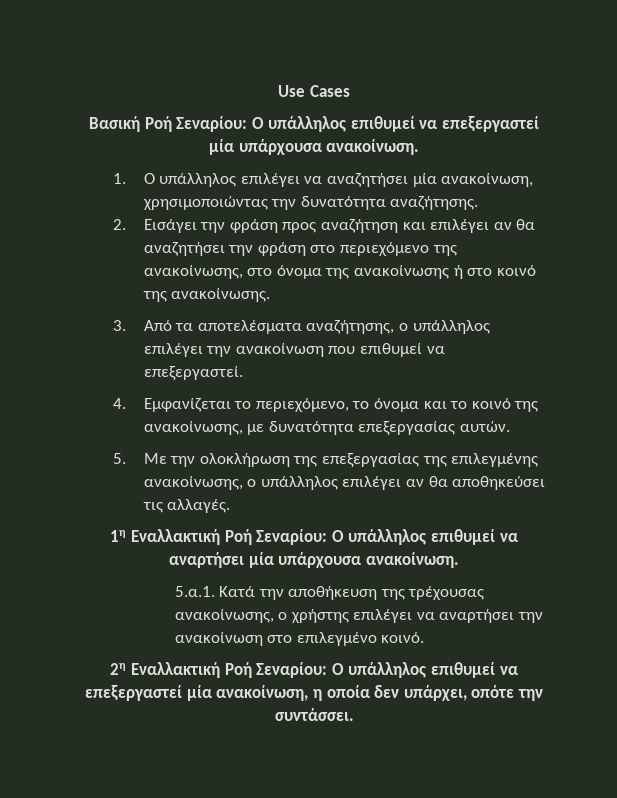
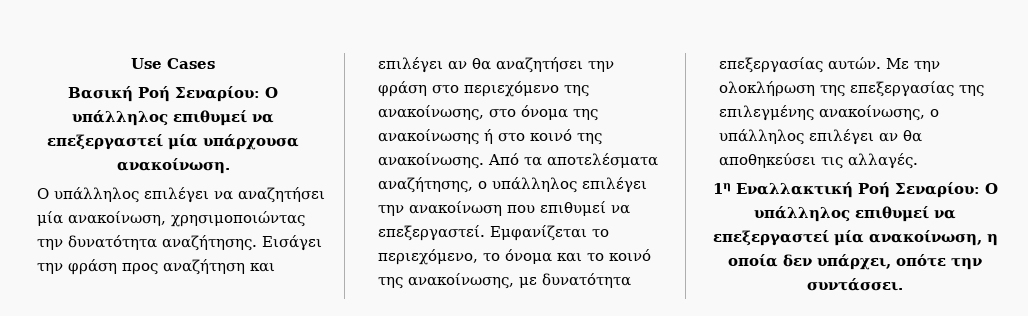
- 1. Ο υπάλληλος επιλέγει να αναζητήσει μία ανακοίνωση, χρησιμοποιώντας την δυνατότητα αναζήτησης.
- 2. Εισάγει την φράση προς αναζήτηση και επιλέγει αν θα αναζητήσει την φράση στο περιεχόμενο της ανακοίνωσης, στο όνομα της ανακοίνωσης ή στο κοινό της ανακοίνωσης.
- 3. Από τα αποτελέσματα αναζήτησης, ο υπάλληλος επιλέγει την ανακοίνωση που επιθυμεί να επεξεργαστεί.
- 4. Εμφανίζεται το περιεχόμενο, το όνομα και το κοινό της ανακοίνωσης, με δυνατότητα επεξεργασίας αυτών.
- 5. Με την ολοκλήρωση της επεξεργασίας της επιλεγμένης ανακοίνωσης, ο υπάλληλος επιλέγει αν θα αποθηκεύσει τις αλλαγές.
+ Ο υπάλληλος επιλέγει να αναζητήσει μία ανακοίνωση, χρησιμοποιώντας την δυνατότητα αναζήτησης. Εισάγει την φράση προς αναζήτηση και επιλέγει αν θα αναζητήσει την φράση στο περιεχόμενο της ανακοίνωσης, στο όνομα της ανακοίνωσης ή στο κοινό της ανακοίνωσης. Από τα αποτελέσματα αναζήτησης, ο υπάλληλος επιλέγει την ανακοίνωση που επιθυμεί να επεξεργαστεί. Εμφανίζεται το περιεχόμενο, το όνομα και το κοινό της ανακοίνωσης, με δυνατότητα επεξεργασίας αυτών. Με την ολοκλήρωση της επεξεργασίας της επιλεγμένης ανακοίνωσης, ο υπάλληλος επιλέγει αν θα αποθηκεύσει τις αλλαγές.
- 1η Εναλλακτική Ροή Σεναρίου: Ο υπάλληλος επιθυμεί να αναρτήσει μία υπάρχουσα ανακοίνωση.
- 5.α.1. Κατά την αποθήκευση της τρέχουσας ανακοίνωσης, ο χρήστης επιλέγει να αναρτήσει την ανακοίνωση στο επιλεγμένο κοινό.
- 2η Εναλλακτική Ροή Σεναρίου: Ο υπάλληλος επιθυμεί να επεξεργαστεί μία ανακοίνωση, η οποία δεν υπάρχει, οπότε την συντάσσει.
+ 1η Εναλλακτική Ροή Σεναρίου: Ο υπάλληλος επιθυμεί να επεξεργαστεί μία ανακοίνωση, η οποία δεν υπάρχει, οπότε την συντάσσει.

